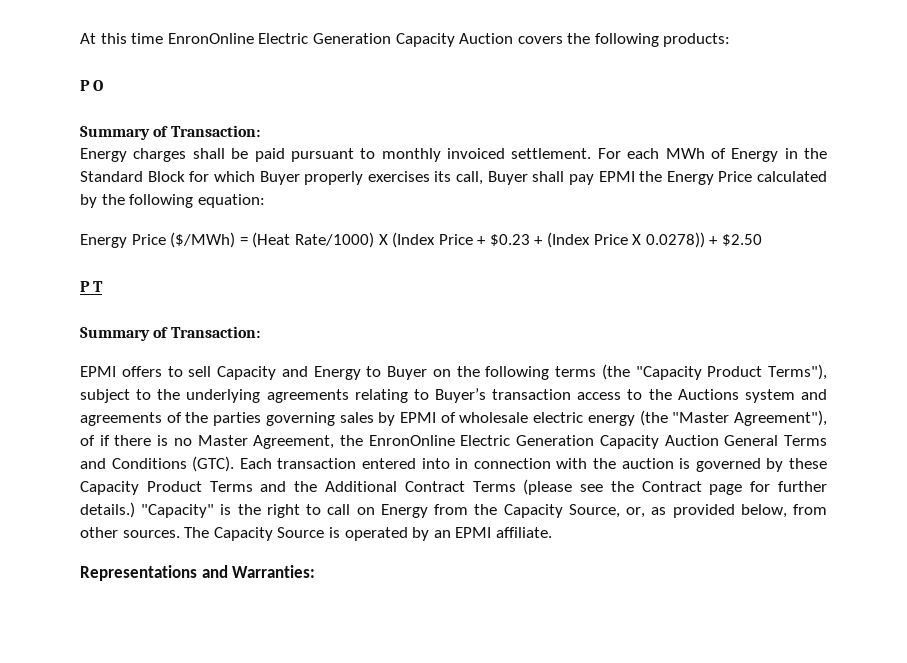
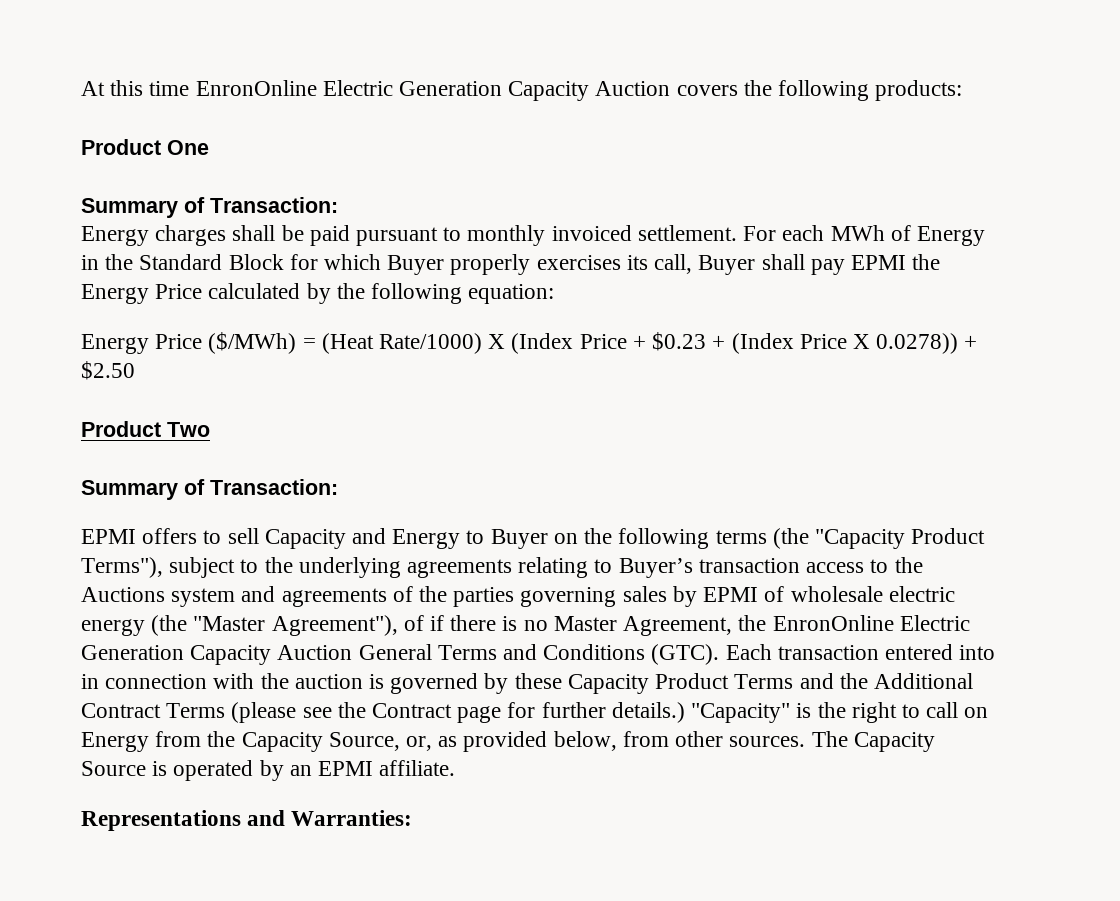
- P O
+ Product One
- P T
+ Product Two

